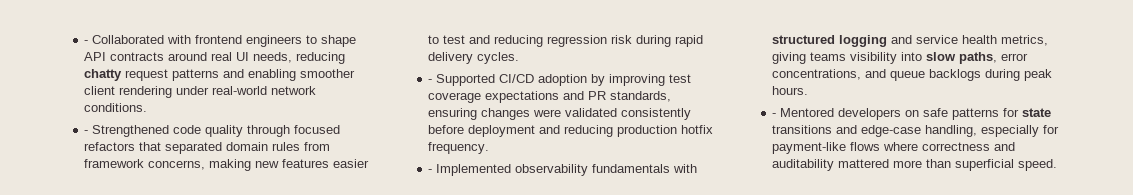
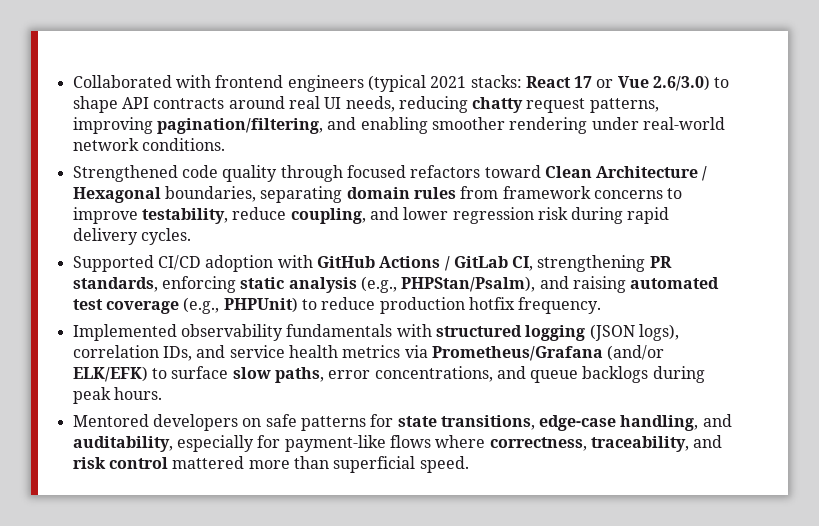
- - Collaborated with frontend engineers to shape API contracts around real UI needs, reducing chatty request patterns and enabling smoother client rendering under real-world network conditions.
+ Collaborated with frontend engineers (typical 2021 stacks: React 17 or Vue 2.6/3.0) to shape API contracts around real UI needs, reducing chatty request patterns, improving pagination/filtering, and enabling smoother rendering under real-world network conditions.
- - Strengthened code quality through focused refactors that separated domain rules from framework concerns, making new features easier to test and reducing regression risk during rapid delivery cycles.
+ Strengthened code quality through focused refactors toward Clean Architecture / Hexagonal boundaries, separating domain rules from framework concerns to improve testability, reduce coupling, and lower regression risk during rapid delivery cycles.
- - Supported CI/CD adoption by improving test coverage expectations and PR standards, ensuring changes were validated consistently before deployment and reducing production hotfix frequency.
+ Supported CI/CD adoption with GitHub Actions / GitLab CI, strengthening PR standards, enforcing static analysis (e.g., PHPStan/Psalm), and raising automated test coverage (e.g., PHPUnit) to reduce production hotfix frequency.
- - Implemented observability fundamentals with structured logging and service health metrics, giving teams visibility into slow paths, error concentrations, and queue backlogs during peak hours.
+ Implemented observability fundamentals with structured logging (JSON logs), correlation IDs, and service health metrics via Prometheus/Grafana (and/or ELK/EFK) to surface slow paths, error concentrations, and queue backlogs during peak hours.
- - Mentored developers on safe patterns for state transitions and edge-case handling, especially for payment-like flows where correctness and auditability mattered more than superficial speed.
+ Mentored developers on safe patterns for state transitions, edge-case handling, and auditability, especially for payment-like flows where correctness, traceability, and risk control mattered more than superficial speed.

